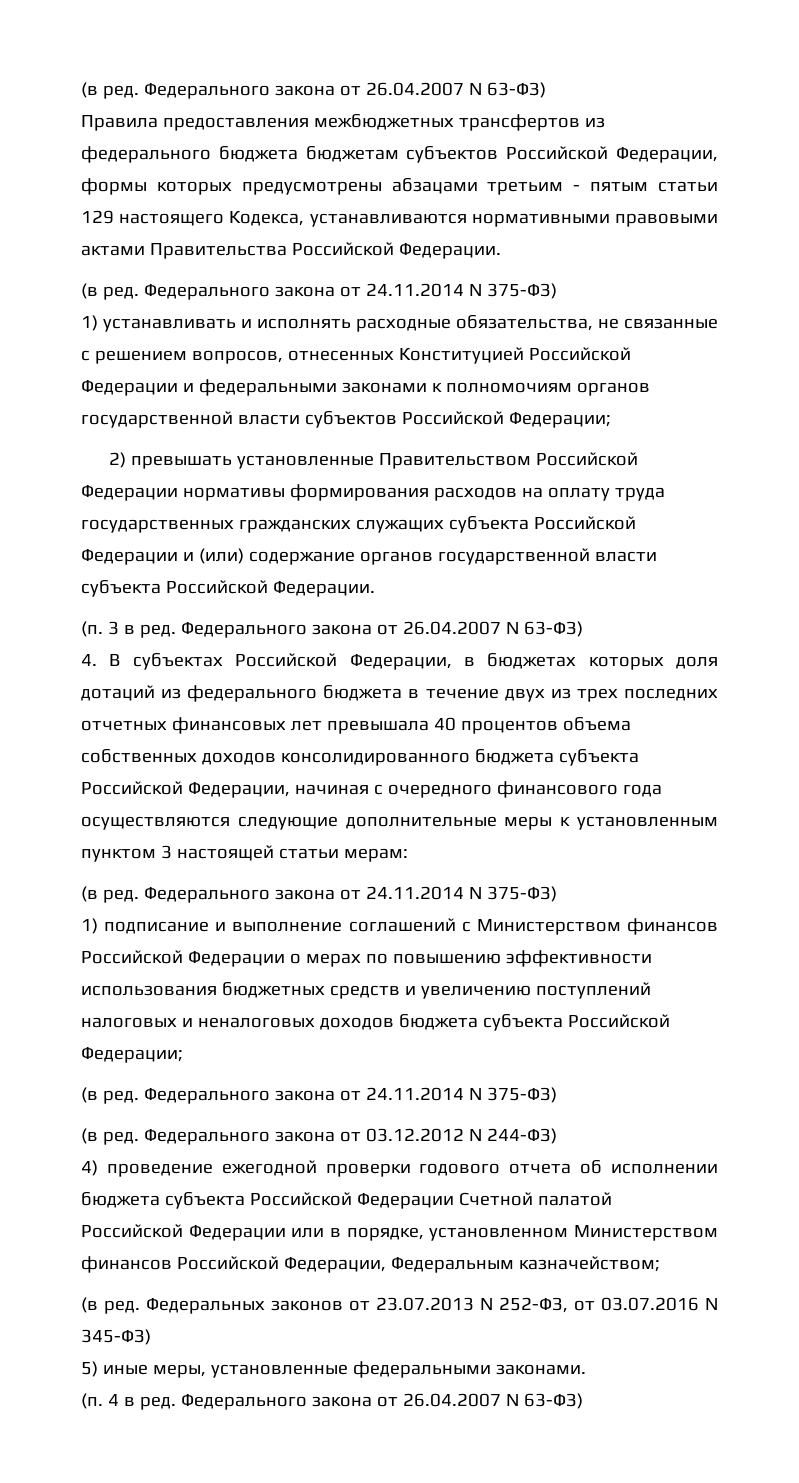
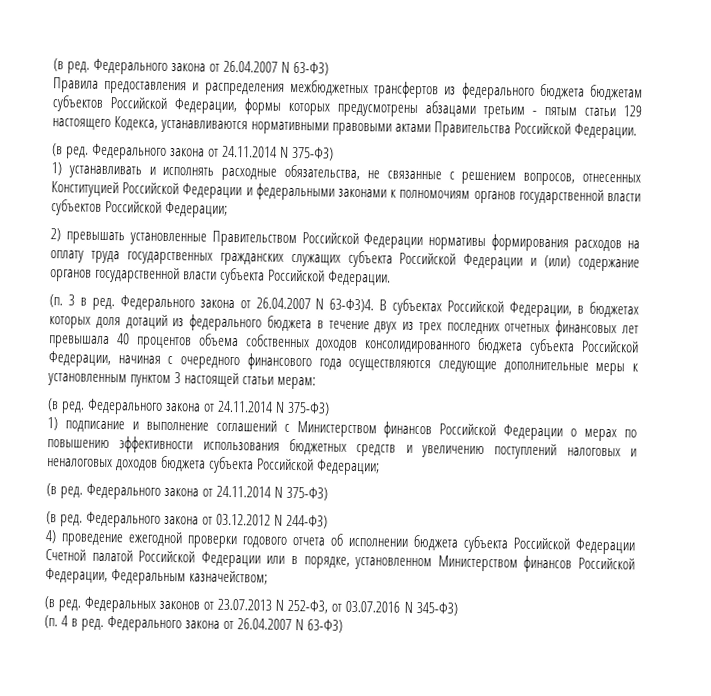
- Правила предоставления межбюджетных трансфертов из федерального бюджета бюджетам субъектов Российской Федерации, формы которых предусмотрены абзацами третьим - пятым статьи 129 настоящего Кодекса, устанавливаются нормативными правовыми актами Правительства Российской Федерации.
+ Правила предоставления и распределения межбюджетных трансфертов из федерального бюджета бюджетам субъектов Российской Федерации, формы которых предусмотрены абзацами третьим - пятым статьи 129 настоящего Кодекса, устанавливаются нормативными правовыми актами Правительства Российской Федерации.
- (п. 3 в ред. Федерального закона от 26.04.2007 N 63-ФЗ)
- 4. В субъектах Российской Федерации, в бюджетах которых доля дотаций из федерального бюджета в течение двух из трех последних отчетных финансовых лет превышала 40 процентов объема собственных доходов консолидированного бюджета субъекта Российской Федерации, начиная с очередного финансового года осуществляются следующие дополнительные меры к установленным пунктом 3 настоящей статьи мерам:
+ (п. 3 в ред. Федерального закона от 26.04.2007 N 63-ФЗ)4. В субъектах Российской Федерации, в бюджетах которых доля дотаций из федерального бюджета в течение двух из трех последних отчетных финансовых лет превышала 40 процентов объема собственных доходов консолидированного бюджета субъекта Российской Федерации, начиная с очередного финансового года осуществляются следующие дополнительные меры к установленным пунктом 3 настоящей статьи мерам:
- 5) иные меры, установленные федеральными законами.

